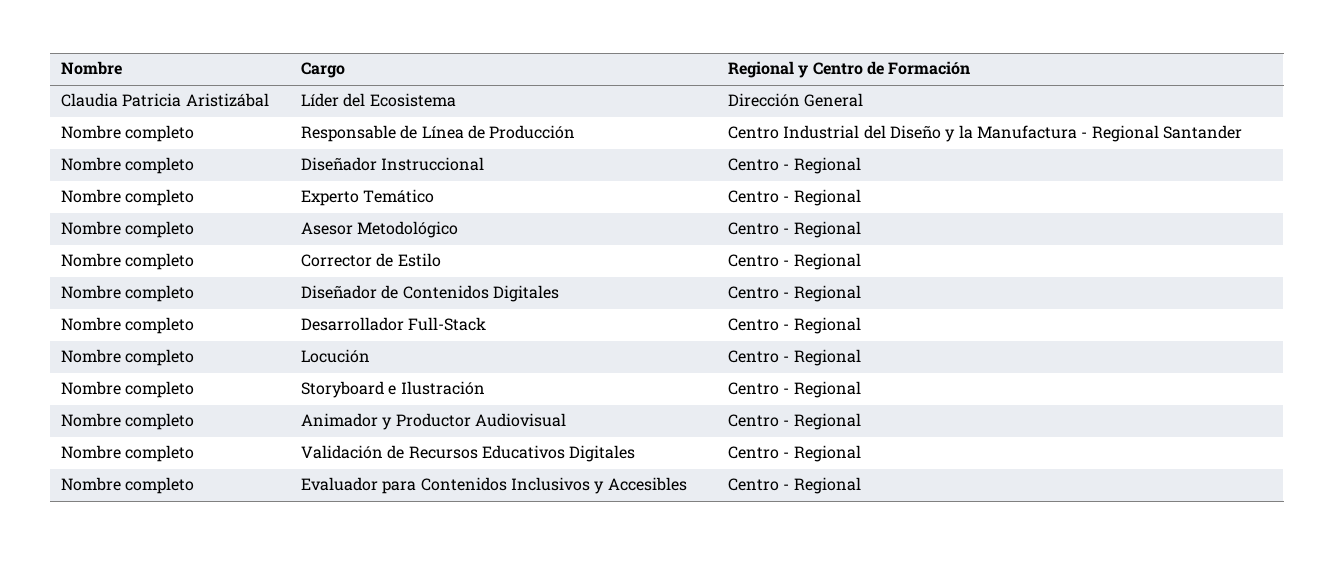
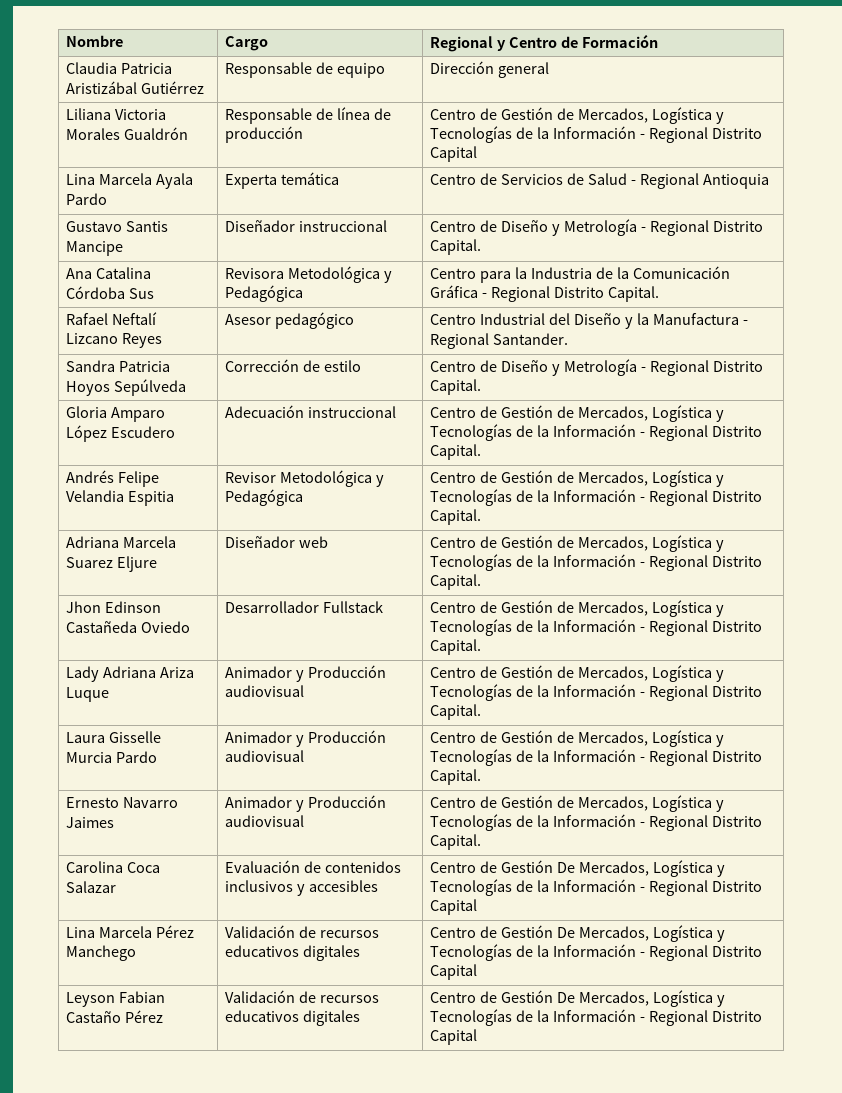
- Claudia Patricia Aristizábal | Líder del Ecosistema | Dirección General
- Nombre completo | Responsable de Línea de Producción | Centro Industrial del Diseño y la Manufactura - Regional Santander
- Nombre completo | Diseñador Instruccional | Centro - Regional
- Nombre completo | Experto Temático | Centro - Regional
- Nombre completo | Asesor Metodológico | Centro - Regional
- Nombre completo | Corrector de Estilo | Centro - Regional
- Nombre completo | Diseñador de Contenidos Digitales | Centro - Regional
- Nombre completo | Desarrollador Full-Stack | Centro - Regional
- Nombre completo | Locución | Centro - Regional
- Nombre completo | Storyboard e Ilustración | Centro - Regional
- Nombre completo | Animador y Productor Audiovisual | Centro - Regional
- Nombre completo | Validación de Recursos Educativos Digitales | Centro - Regional
- Nombre completo | Evaluador para Contenidos Inclusivos y Accesibles | Centro - Regional
+ Claudia Patricia Aristizábal Gutiérrez | Responsable de equipo | Dirección general
+ Liliana Victoria Morales Gualdrón | Responsable de línea de producción | Centro de Gestión de Mercados, Logística y Tecnologías de la Información - Regional Distrito Capital
+ Lina Marcela Ayala Pardo | Experta temática | Centro de Servicios de Salud - Regional Antioquia
+ Gustavo Santis Mancipe | Diseñador instruccional | Centro de Diseño y Metrología - Regional Distrito Capital.
+ Ana Catalina Córdoba Sus | Revisora Metodológica y Pedagógica | Centro para la Industria de la Comunicación Gráfica - Regional Distrito Capital.
+ Rafael Neftalí Lizcano Reyes | Asesor pedagógico | Centro Industrial del Diseño y la Manufactura - Regional Santander.
+ Sandra Patricia Hoyos Sepúlveda | Corrección de estilo | Centro de Diseño y Metrología - Regional Distrito Capital.
+ Gloria Amparo López Escudero | Adecuación instruccional | Centro de Gestión de Mercados, Logística y Tecnologías de la Información - Regional Distrito Capital.
+ Andrés Felipe Velandia Espitia | Revisor Metodológica y Pedagógica | Centro de Gestión de Mercados, Logística y Tecnologías de la Información - Regional Distrito Capital.
+ Adriana Marcela Suarez Eljure | Diseñador web | Centro de Gestión de Mercados, Logística y Tecnologías de la Información - Regional Distrito Capital.
+ Jhon Edinson Castañeda Oviedo | Desarrollador Fullstack | Centro de Gestión de Mercados, Logística y Tecnologías de la Información - Regional Distrito Capital.
+ Lady Adriana Ariza Luque | Animador y Producción audiovisual | Centro de Gestión de Mercados, Logística y Tecnologías de la Información - Regional Distrito Capital.
+ Laura Gisselle Murcia Pardo | Animador y Producción audiovisual | Centro de Gestión de Mercados, Logística y Tecnologías de la Información - Regional Distrito Capital.
+ Ernesto Navarro Jaimes | Animador y Producción audiovisual | Centro de Gestión de Mercados, Logística y Tecnologías de la Información - Regional Distrito Capital.
+ Carolina Coca Salazar | Evaluación de contenidos inclusivos y accesibles | Centro de Gestión De Mercados, Logística y Tecnologías de la Información - Regional Distrito Capital
+ Lina Marcela Pérez Manchego | Validación de recursos educativos digitales | Centro de Gestión De Mercados, Logística y Tecnologías de la Información - Regional Distrito Capital
+ Leyson Fabian Castaño Pérez | Validación de recursos educativos digitales | Centro de Gestión De Mercados, Logística y Tecnologías de la Información - Regional Distrito Capital

